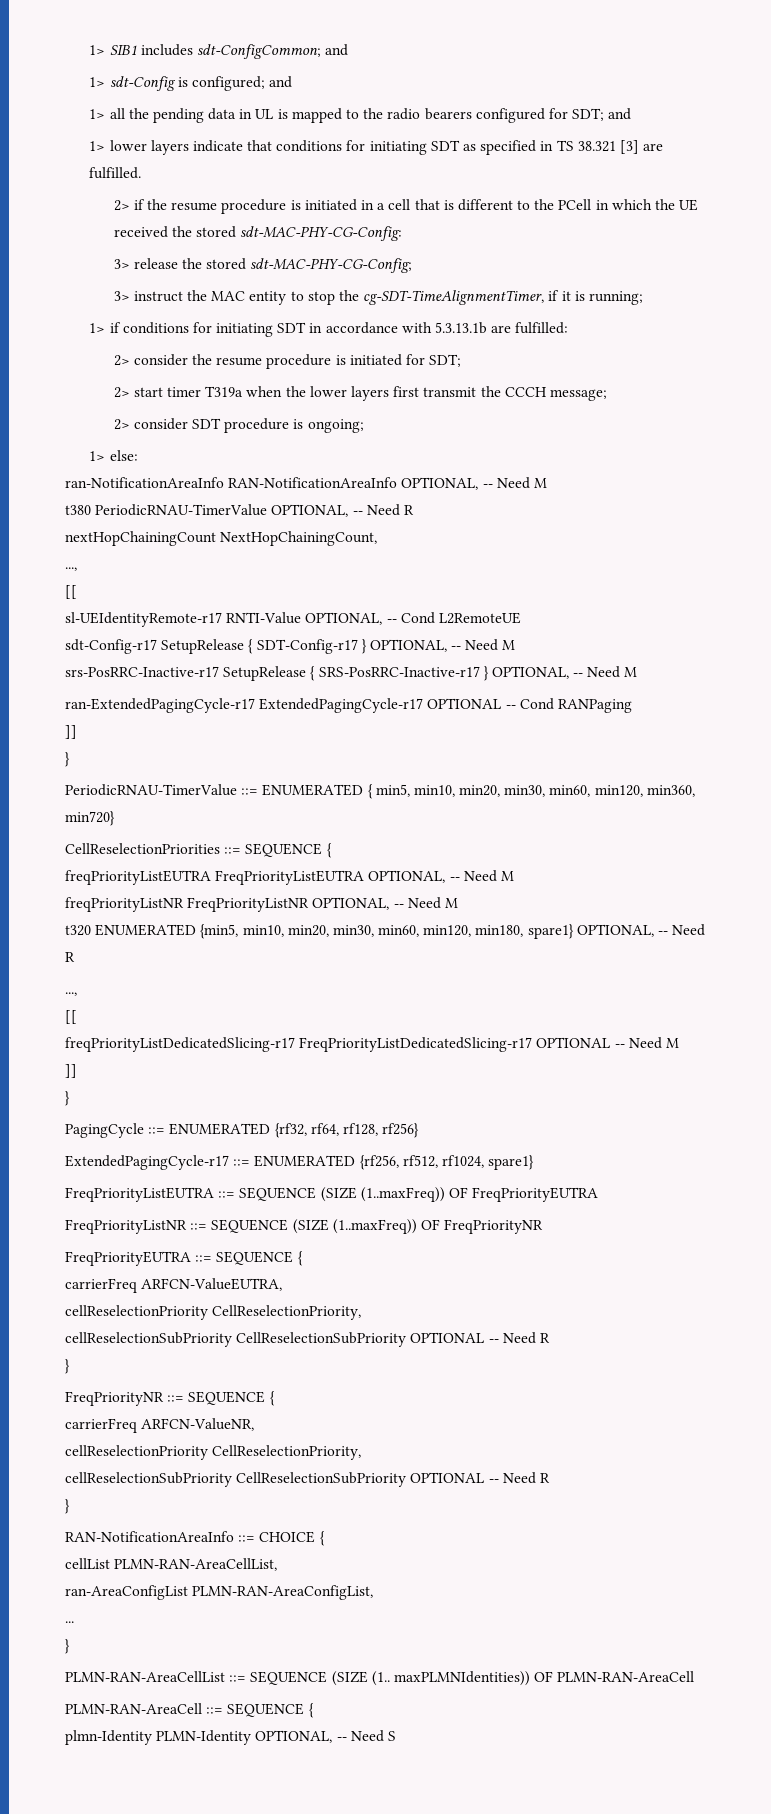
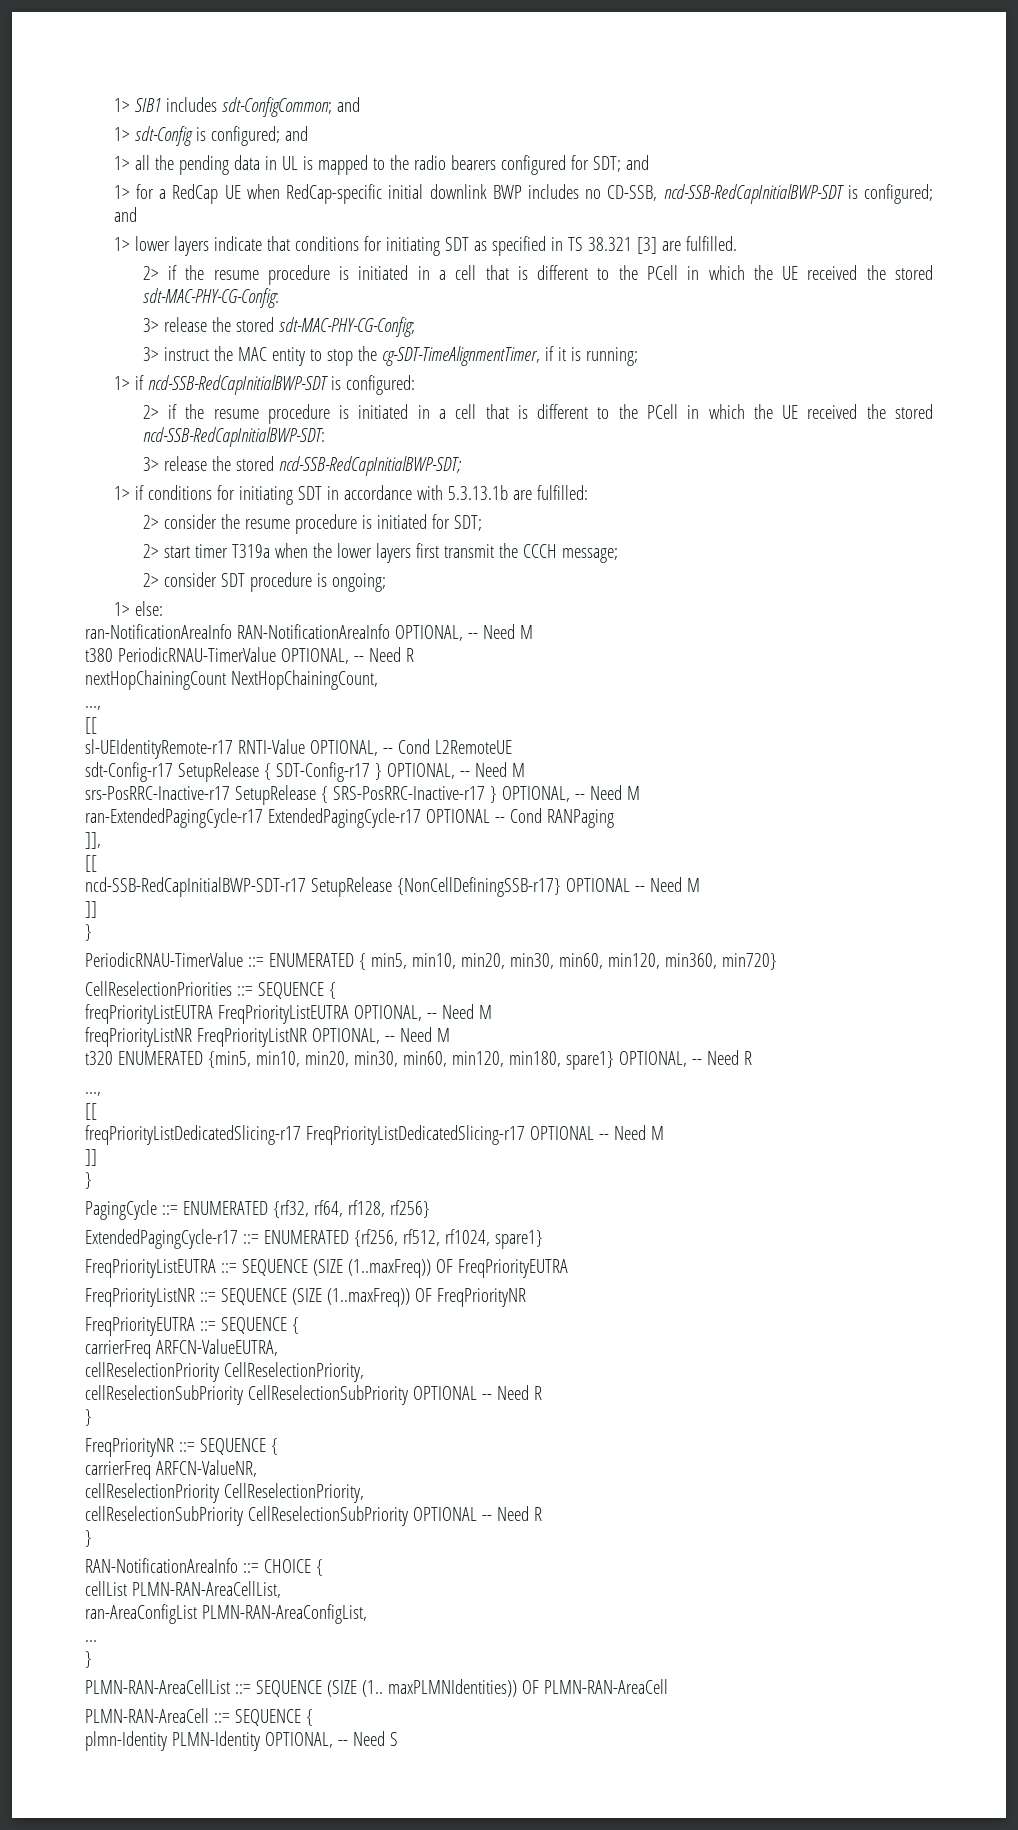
+ 1> for a RedCap UE when RedCap-specific initial downlink BWP includes no CD-SSB, ncd-SSB-RedCapInitialBWP-SDT is configured; and
+ 1> if ncd-SSB-RedCapInitialBWP-SDT is configured:
+ 2> if the resume procedure is initiated in a cell that is different to the PCell in which the UE received the stored ncd-SSB-RedCapInitialBWP-SDT:
+ 3> release the stored ncd-SSB-RedCapInitialBWP-SDT;
+ ]],
+ [[
+ ncd-SSB-RedCapInitialBWP-SDT-r17 SetupRelease {NonCellDefiningSSB-r17} OPTIONAL -- Need M

